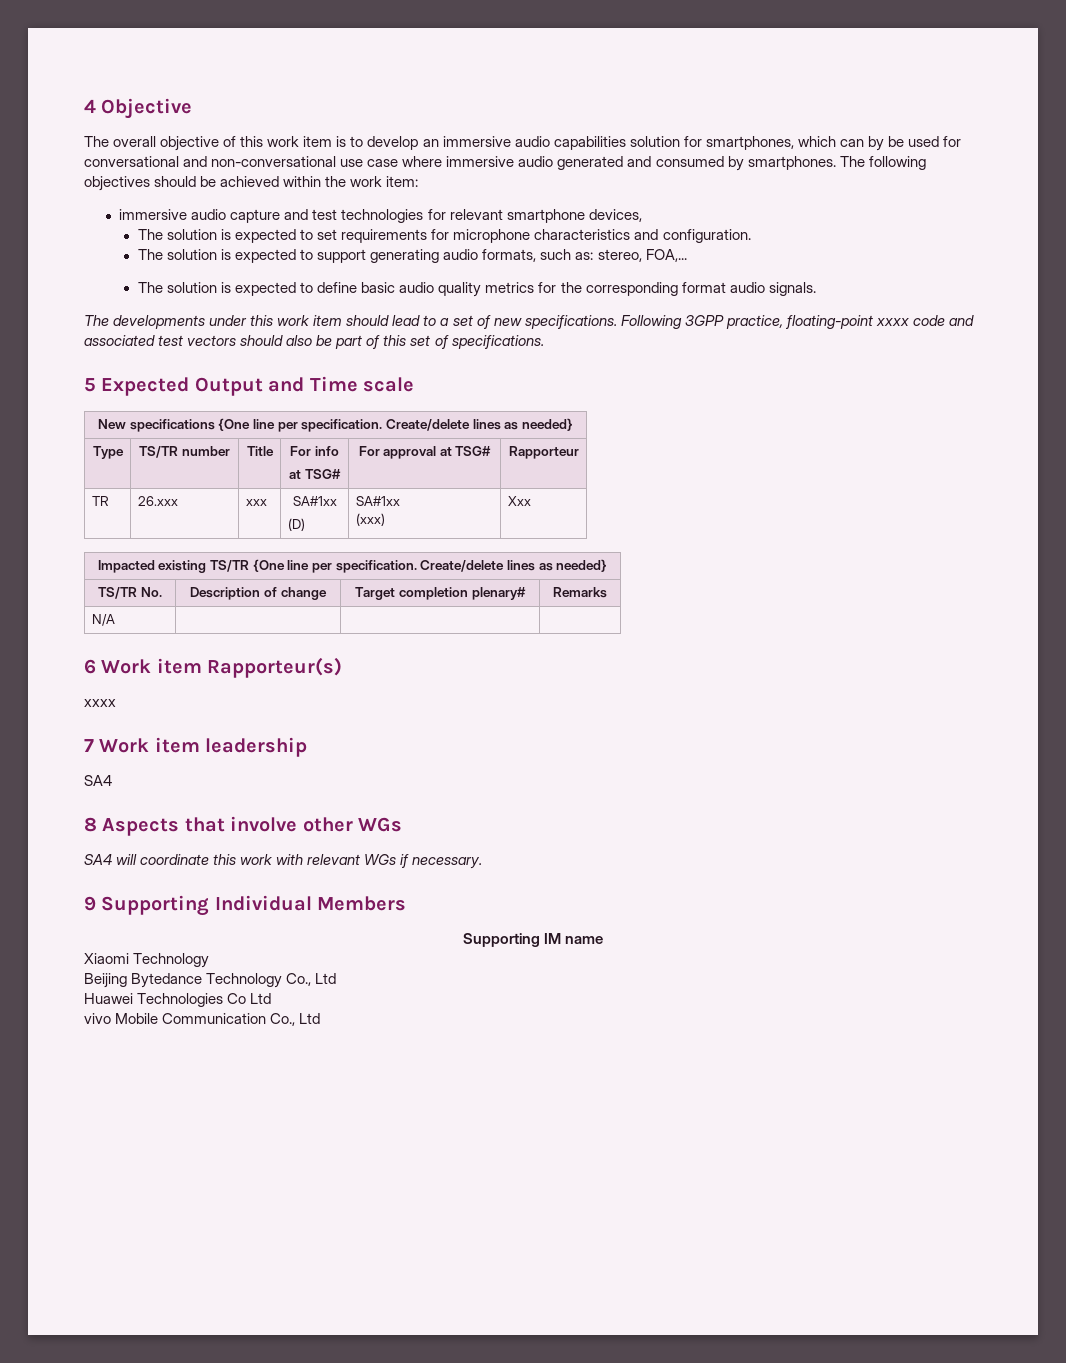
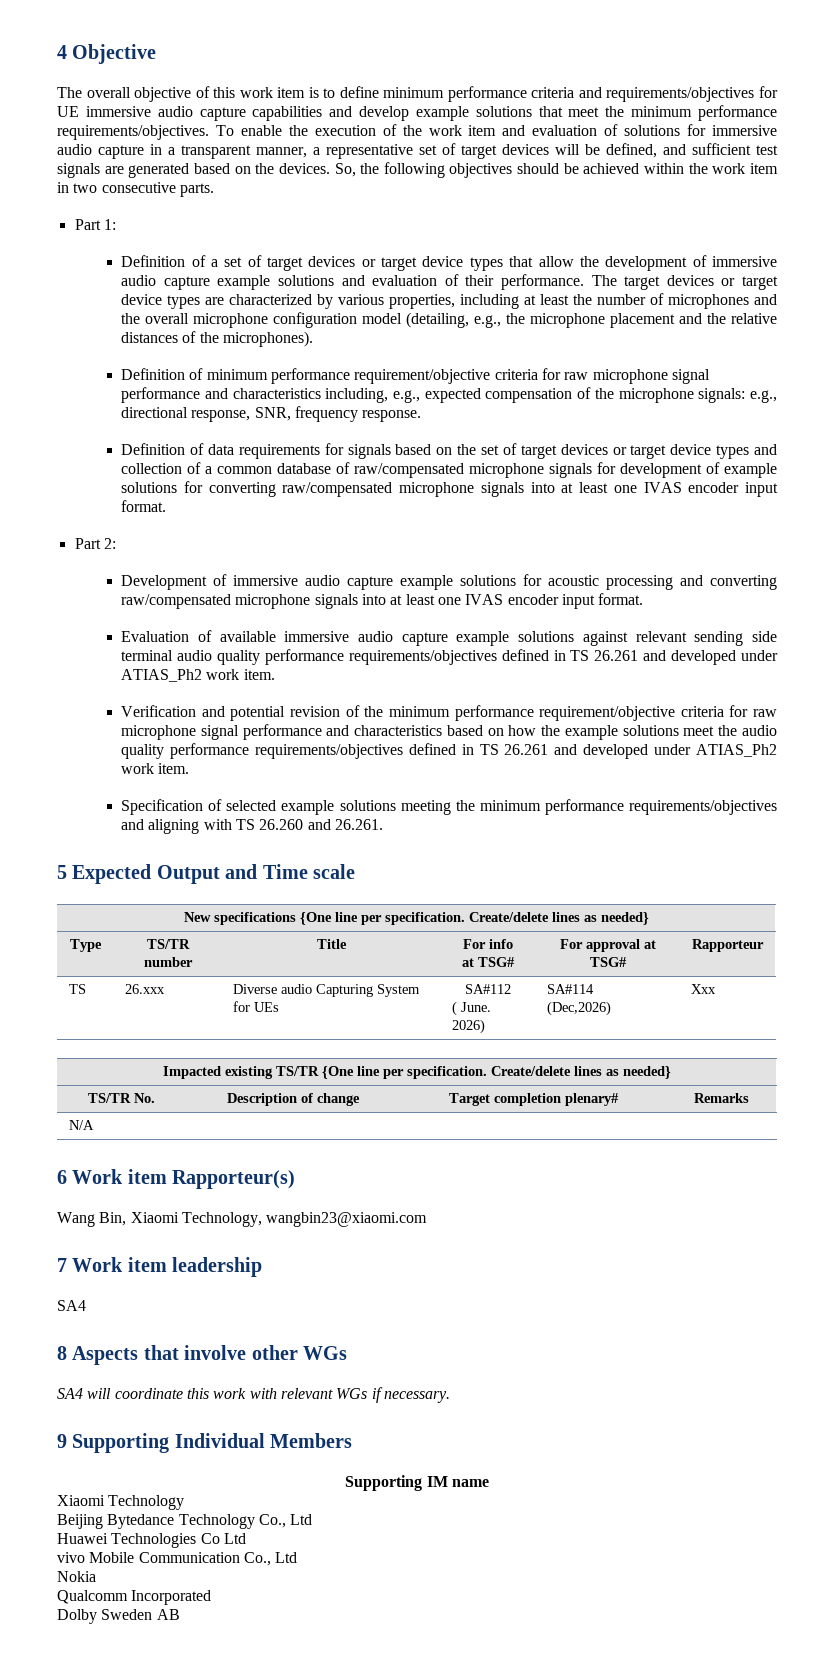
- The overall objective of this work item is to develop an immersive audio capabilities solution for smartphones, which can by be used for conversational and non-conversational use case where immersive audio generated and consumed by smartphones. The following objectives should be achieved within the work item:
- immersive audio capture and test technologies for relevant smartphone devices,
- The solution is expected to set requirements for microphone characteristics and configuration.
- The solution is expected to support generating audio formats, such as: stereo, FOA,...
- The solution is expected to define basic audio quality metrics for the corresponding format audio signals.
- The developments under this work item should lead to a set of new specifications. Following 3GPP practice, floating-point xxxx code and associated test vectors should also be part of this set of specifications.
+ The overall objective of this work item is to define minimum performance criteria and requirements/objectives for UE immersive audio capture capabilities and develop example solutions that meet the minimum performance requirements/objectives. To enable the execution of the work item and evaluation of solutions for immersive audio capture in a transparent manner, a representative set of target devices will be defined, and sufficient test signals are generated based on the devices. So, the following objectives should be achieved within the work item in two consecutive parts.
+ Part 1:
+ Definition of a set of target devices or target device types that allow the development of immersive audio capture example solutions and evaluation of their performance. The target devices or target device types are characterized by various properties, including at least the number of microphones and the overall microphone configuration model (detailing, e.g., the microphone placement and the relative distances of the microphones).
+ Definition of minimum performance requirement/objective criteria for raw microphone signal performance and characteristics including, e.g., expected compensation of the microphone signals: e.g., directional response, SNR, frequency response.
+ Definition of data requirements for signals based on the set of target devices or target device types and collection of a common database of raw/compensated microphone signals for development of example solutions for converting raw/compensated microphone signals into at least one IVAS encoder input format.
+ Part 2:
+ Development of immersive audio capture example solutions for acoustic processing and converting raw/compensated microphone signals into at least one IVAS encoder input format.
+ Evaluation of available immersive audio capture example solutions against relevant sending side terminal audio quality performance requirements/objectives defined in TS 26.261 and developed under ATIAS_Ph2 work item.
+ Verification and potential revision of the minimum performance requirement/objective criteria for raw microphone signal performance and characteristics based on how the example solutions meet the audio quality performance requirements/objectives defined in TS 26.261 and developed under ATIAS_Ph2 work item.
+ Specification of selected example solutions meeting the minimum performance requirements/objectives and aligning with TS 26.260 and 26.261.
- TR | 26.xxx | xxx | SA#1xx
- (D) | SA#1xx
- (xxx) | Xxx
+ TS | 26.xxx | Diverse audio Capturing System for UEs | SA#112
+ ( June. 2026) | SA#114
+ (Dec,2026) | Xxx
  6 Work item Rapporteur(s)
- xxxx
+ Wang Bin, Xiaomi Technology, wangbin23@xiaomi.com
+ Nokia
+ Qualcomm Incorporated
+ Dolby Sweden AB

